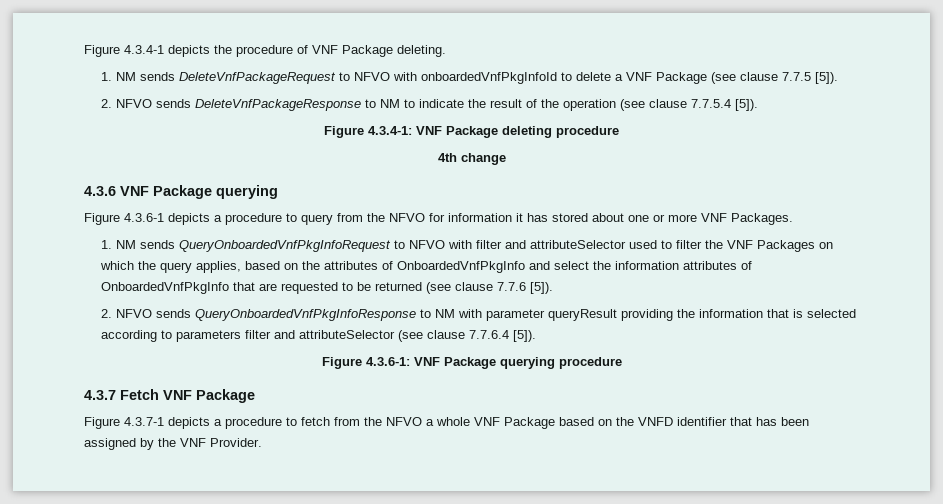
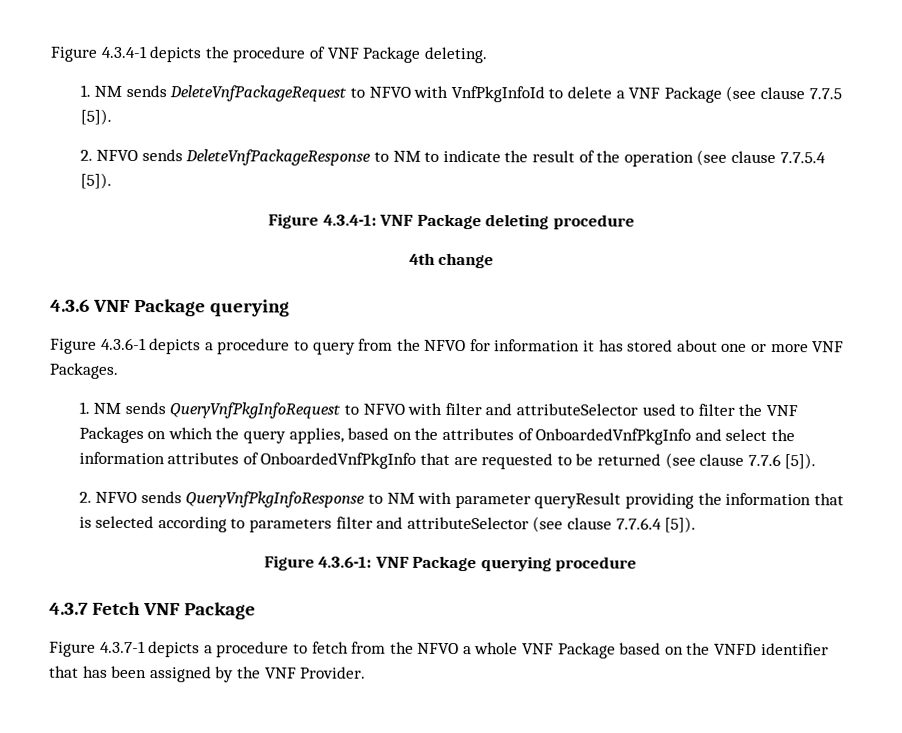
- 1. NM sends DeleteVnfPackageRequest to NFVO with onboardedVnfPkgInfoId to delete a VNF Package (see clause 7.7.5 [5]).
+ 1. NM sends DeleteVnfPackageRequest to NFVO with VnfPkgInfoId to delete a VNF Package (see clause 7.7.5 [5]).
- 1. NM sends QueryOnboardedVnfPkgInfoRequest to NFVO with filter and attributeSelector used to filter the VNF Packages on which the query applies, based on the attributes of OnboardedVnfPkgInfo and select the information attributes of OnboardedVnfPkgInfo that are requested to be returned (see clause 7.7.6 [5]).
+ 1. NM sends QueryVnfPkgInfoRequest to NFVO with filter and attributeSelector used to filter the VNF Packages on which the query applies, based on the attributes of OnboardedVnfPkgInfo and select the information attributes of OnboardedVnfPkgInfo that are requested to be returned (see clause 7.7.6 [5]).
- 2. NFVO sends QueryOnboardedVnfPkgInfoResponse to NM with parameter queryResult providing the information that is selected according to parameters filter and attributeSelector (see clause 7.7.6.4 [5]).
+ 2. NFVO sends QueryVnfPkgInfoResponse to NM with parameter queryResult providing the information that is selected according to parameters filter and attributeSelector (see clause 7.7.6.4 [5]).

